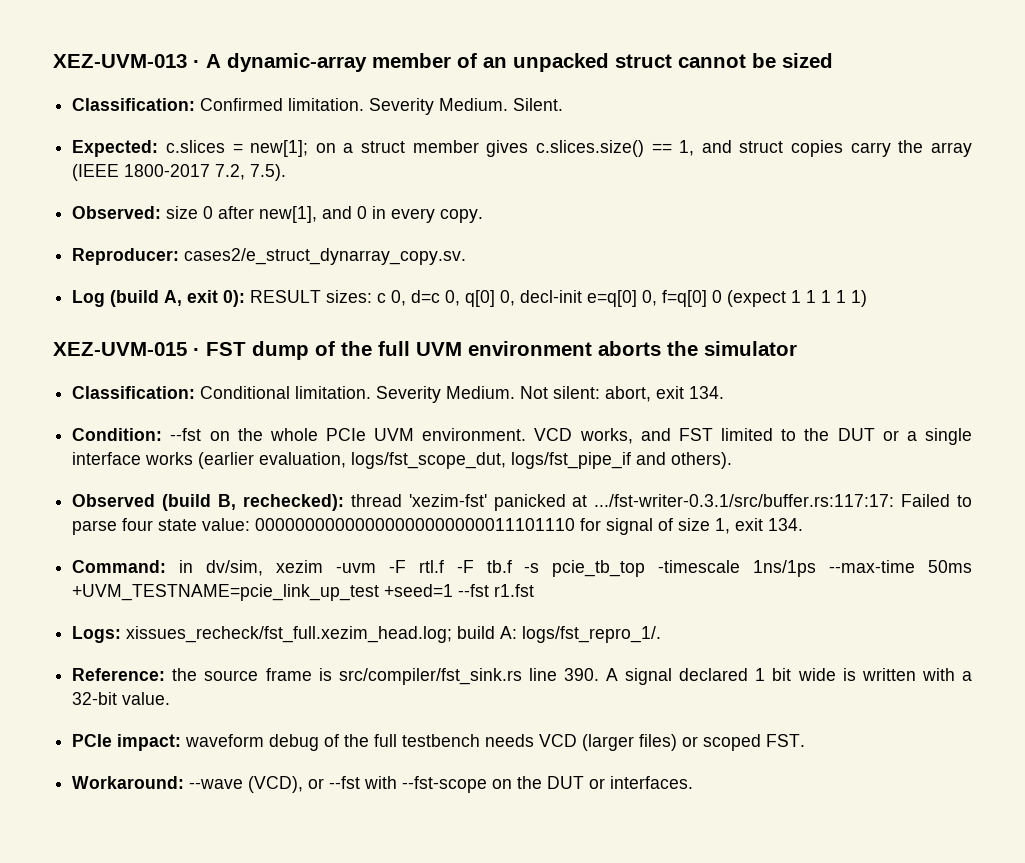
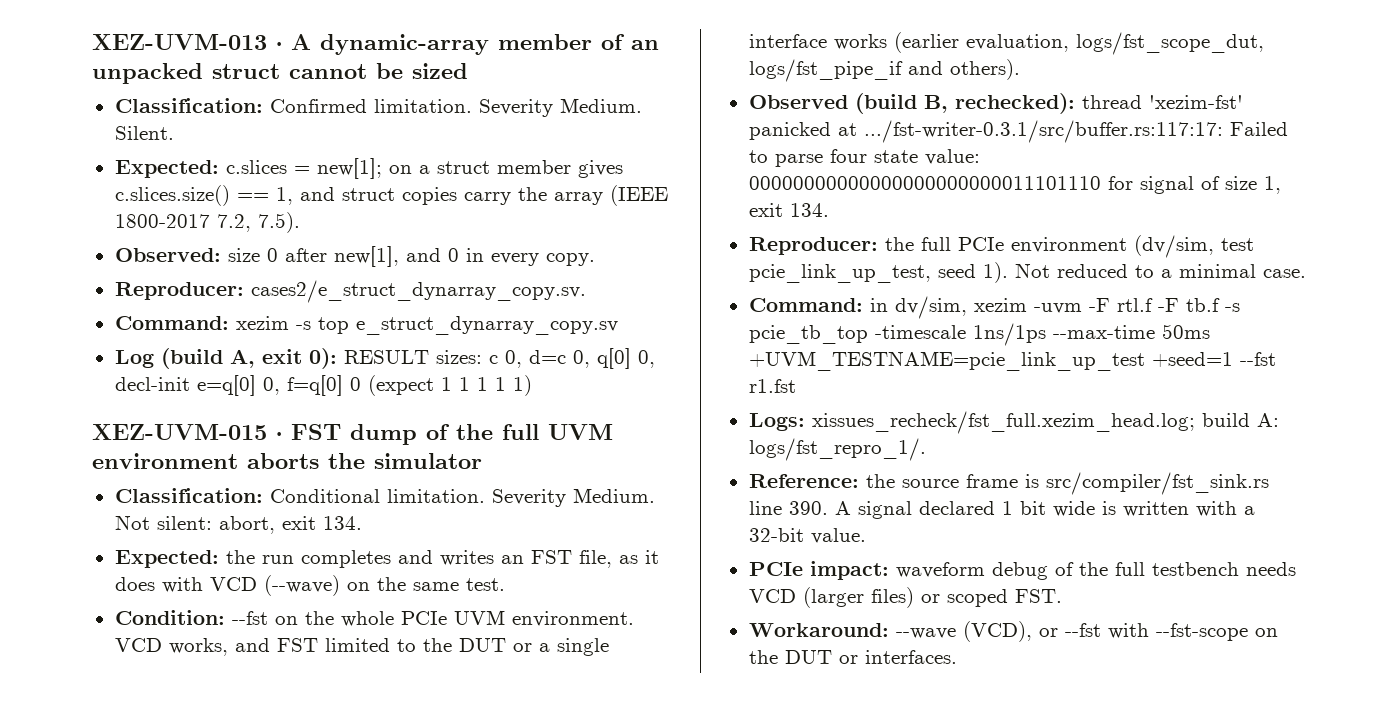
+ Command: xezim -s top e_struct_dynarray_copy.sv
+ Expected: the run completes and writes an FST file, as it does with VCD (--wave) on the same test.
+ Reproducer: the full PCIe environment (dv/sim, test pcie_link_up_test, seed 1). Not reduced to a minimal case.

